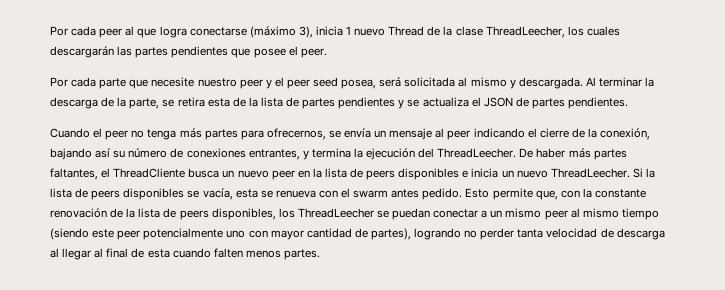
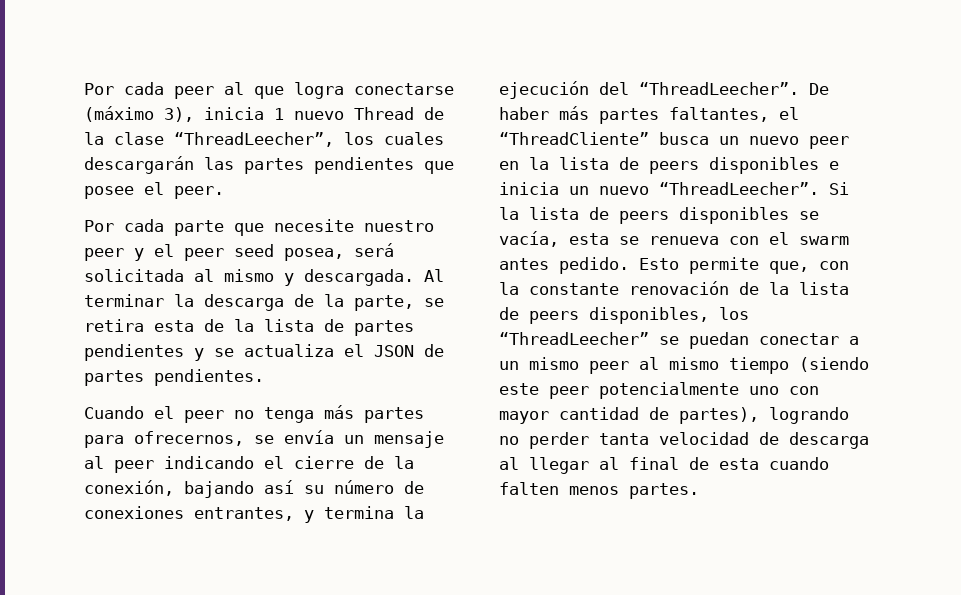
- Por cada peer al que logra conectarse (máximo 3), inicia 1 nuevo Thread de la clase ThreadLeecher, los cuales descargarán las partes pendientes que posee el peer.
+ Por cada peer al que logra conectarse (máximo 3), inicia 1 nuevo Thread de la clase “ThreadLeecher”, los cuales descargarán las partes pendientes que posee el peer.
- Cuando el peer no tenga más partes para ofrecernos, se envía un mensaje al peer indicando el cierre de la conexión, bajando así su número de conexiones entrantes, y termina la ejecución del ThreadLeecher.
+ Cuando el peer no tenga más partes para ofrecernos, se envía un mensaje al peer indicando el cierre de la conexión, bajando así su número de conexiones entrantes, y termina la ejecución del “ThreadLeecher”.
- De haber más partes faltantes, el ThreadCliente busca un nuevo peer en la lista de peers disponibles e inicia un nuevo ThreadLeecher.
+ De haber más partes faltantes, el “ThreadCliente” busca un nuevo peer en la lista de peers disponibles e inicia un nuevo “ThreadLeecher”.
- Esto permite que, con la constante renovación de la lista de peers disponibles, los ThreadLeecher se puedan conectar a un mismo peer al mismo tiempo (siendo este peer potencialmente uno con mayor cantidad de partes), logrando no perder tanta velocidad de descarga al llegar al final de esta cuando falten menos partes.
+ Esto permite que, con la constante renovación de la lista de peers disponibles, los “ThreadLeecher” se puedan conectar a un mismo peer al mismo tiempo (siendo este peer potencialmente uno con mayor cantidad de partes), logrando no perder tanta velocidad de descarga al llegar al final de esta cuando falten menos partes.

